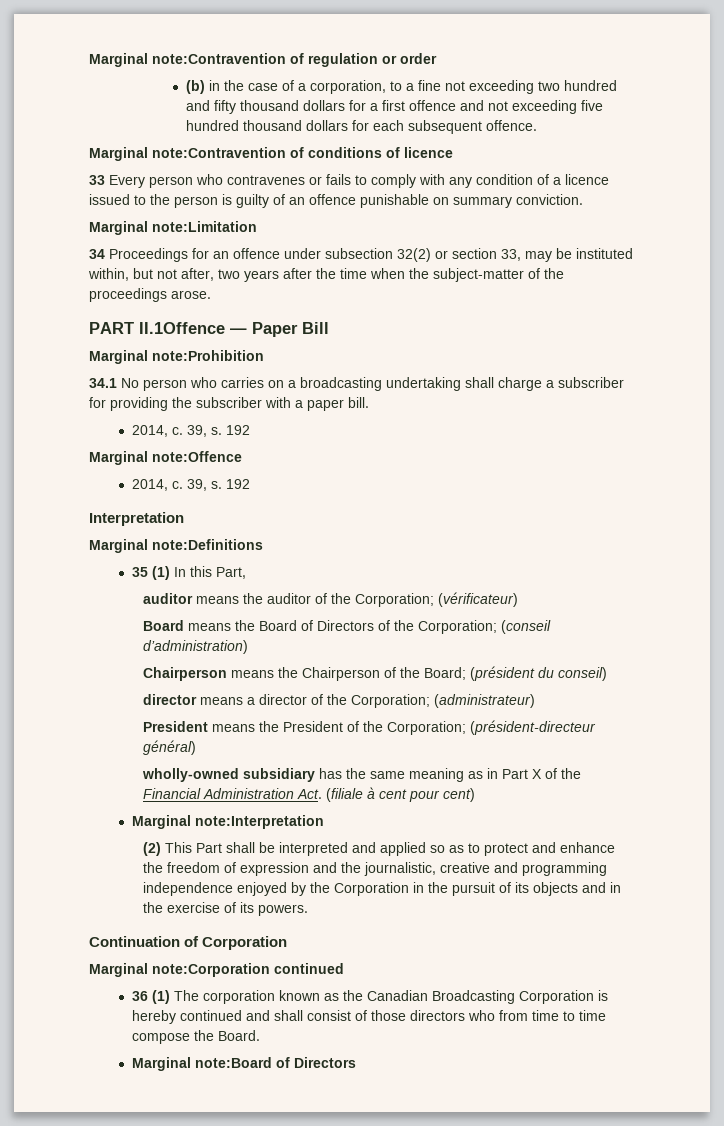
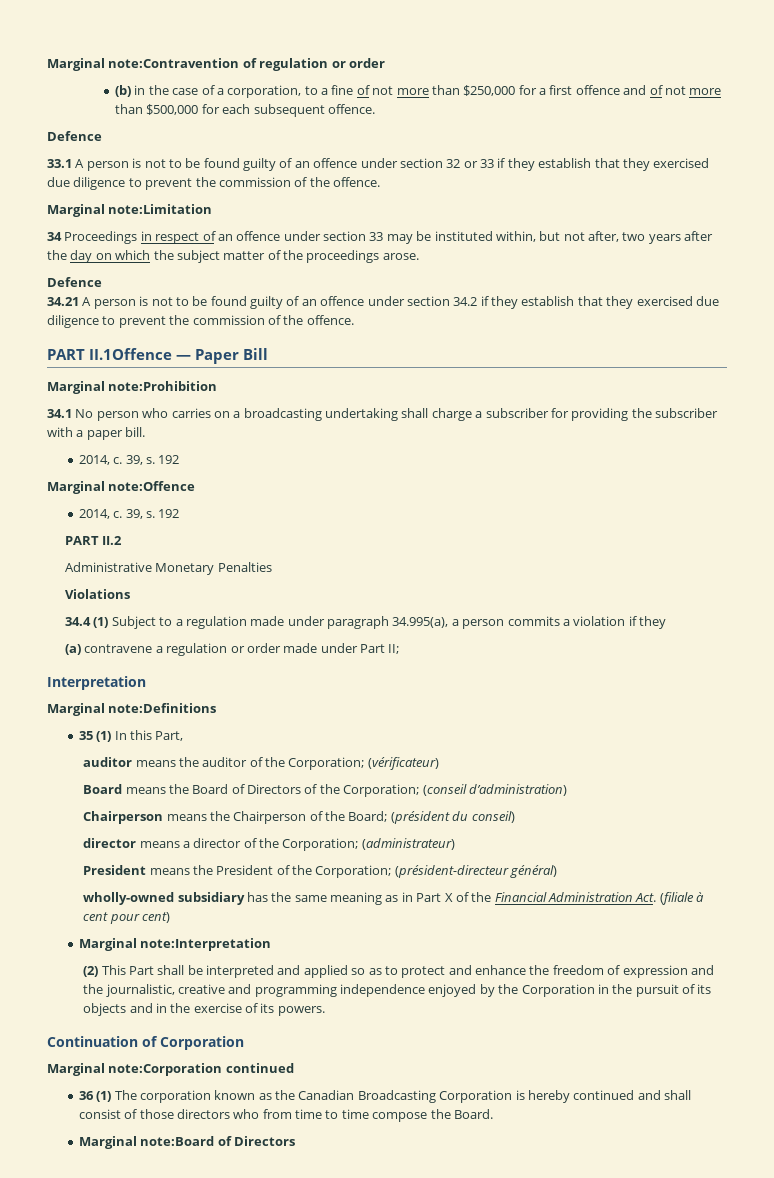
- (b) in the case of a corporation, to a fine not exceeding two hundred and fifty thousand dollars for a first offence and not exceeding five hundred thousand dollars for each subsequent offence.
- Marginal note:Contravention of conditions of licence
- 33 Every person who contravenes or fails to comply with any condition of a licence issued to the person is guilty of an offence punishable on summary conviction.
+ (b) in the case of a corporation, to a fine of not more than $250,000 for a first offence and of not more than $500,000 for each subsequent offence.
+ Defence
+ 33.1 A person is not to be found guilty of an offence under section 32 or 33 if they establish that they exercised due diligence to prevent the commission of the offence.
  Marginal note:Limitation
- 34 Proceedings for an offence under subsection 32(2) or section 33, may be instituted within, but not after, two years after the time when the subject-matter of the proceedings arose.
+ 34 Proceedings in respect of an offence under section 33 may be instituted within, but not after, two years after the day on which the subject matter of the proceedings arose.
+ Defence
+ 34.21 A person is not to be found guilty of an offence under section 34.2 if they establish that they exercised due diligence to prevent the commission of the offence.
+ PART II.2
+ Administrative Monetary Penalties
+ Violations
+ 34.4 (1) Subject to a regulation made under paragraph 34.995(a), a person commits a violation if they
+ (a) contravene a regulation or order made under Part II;

